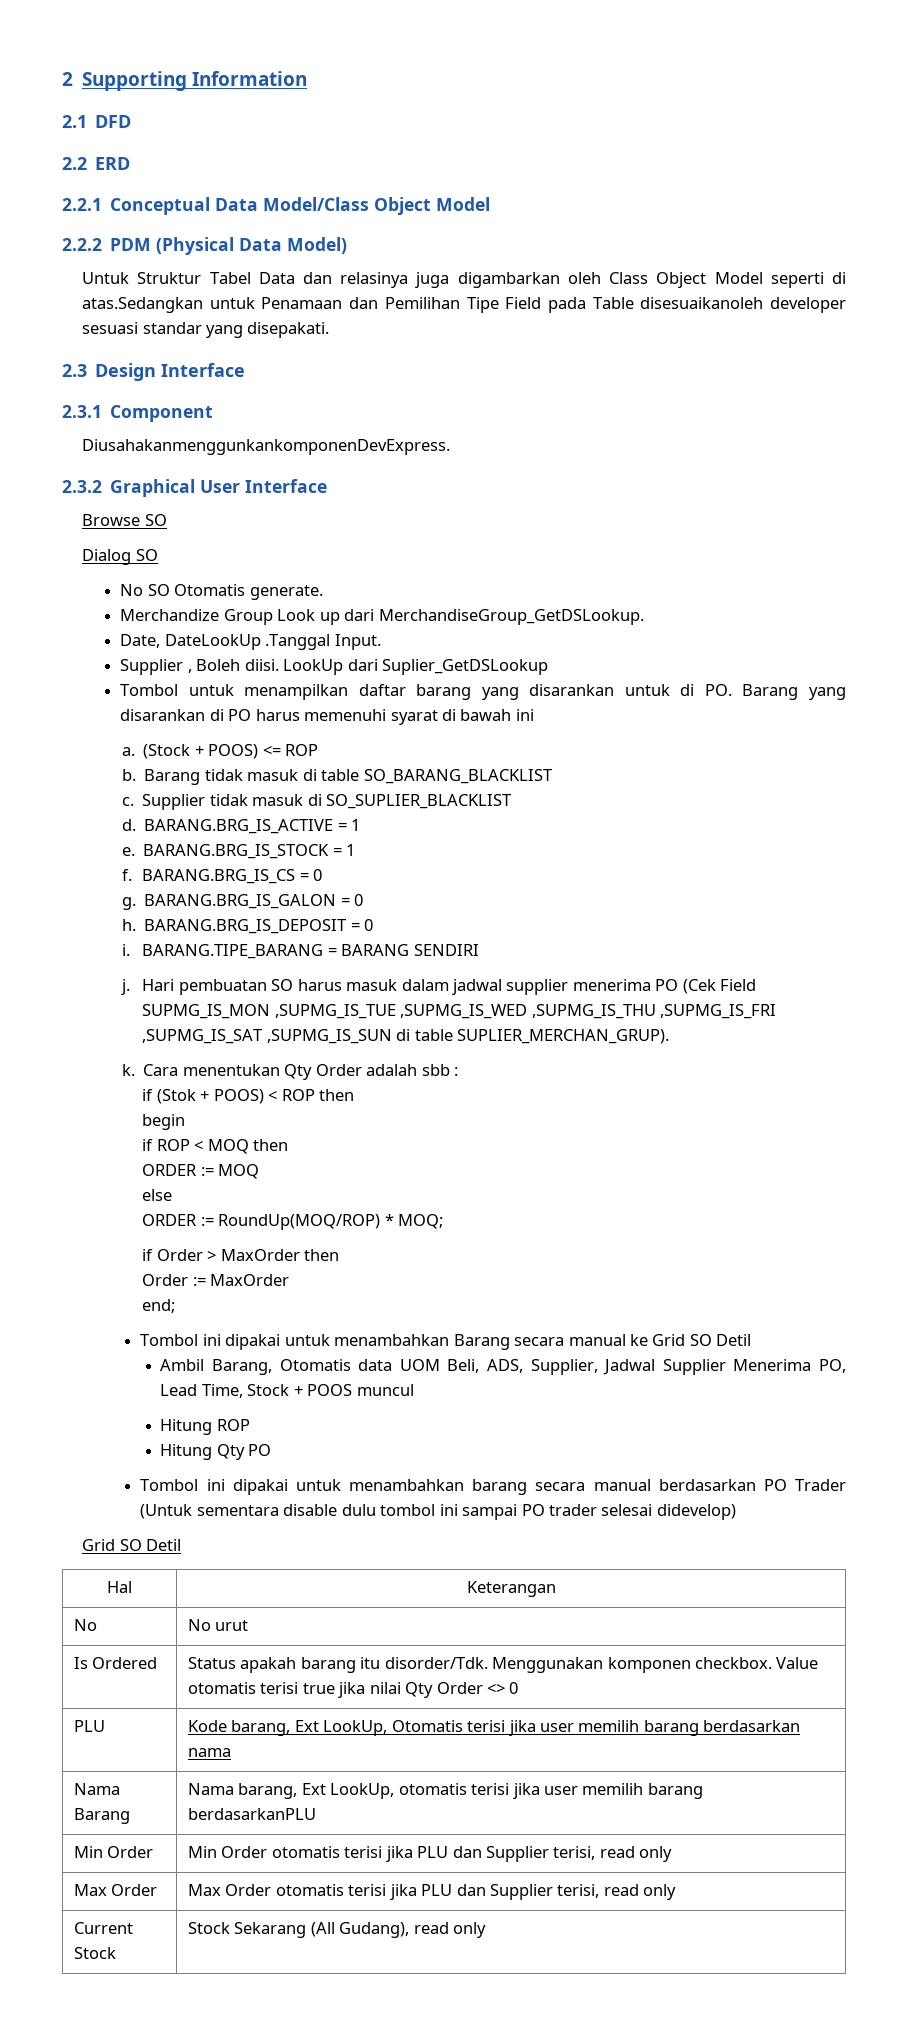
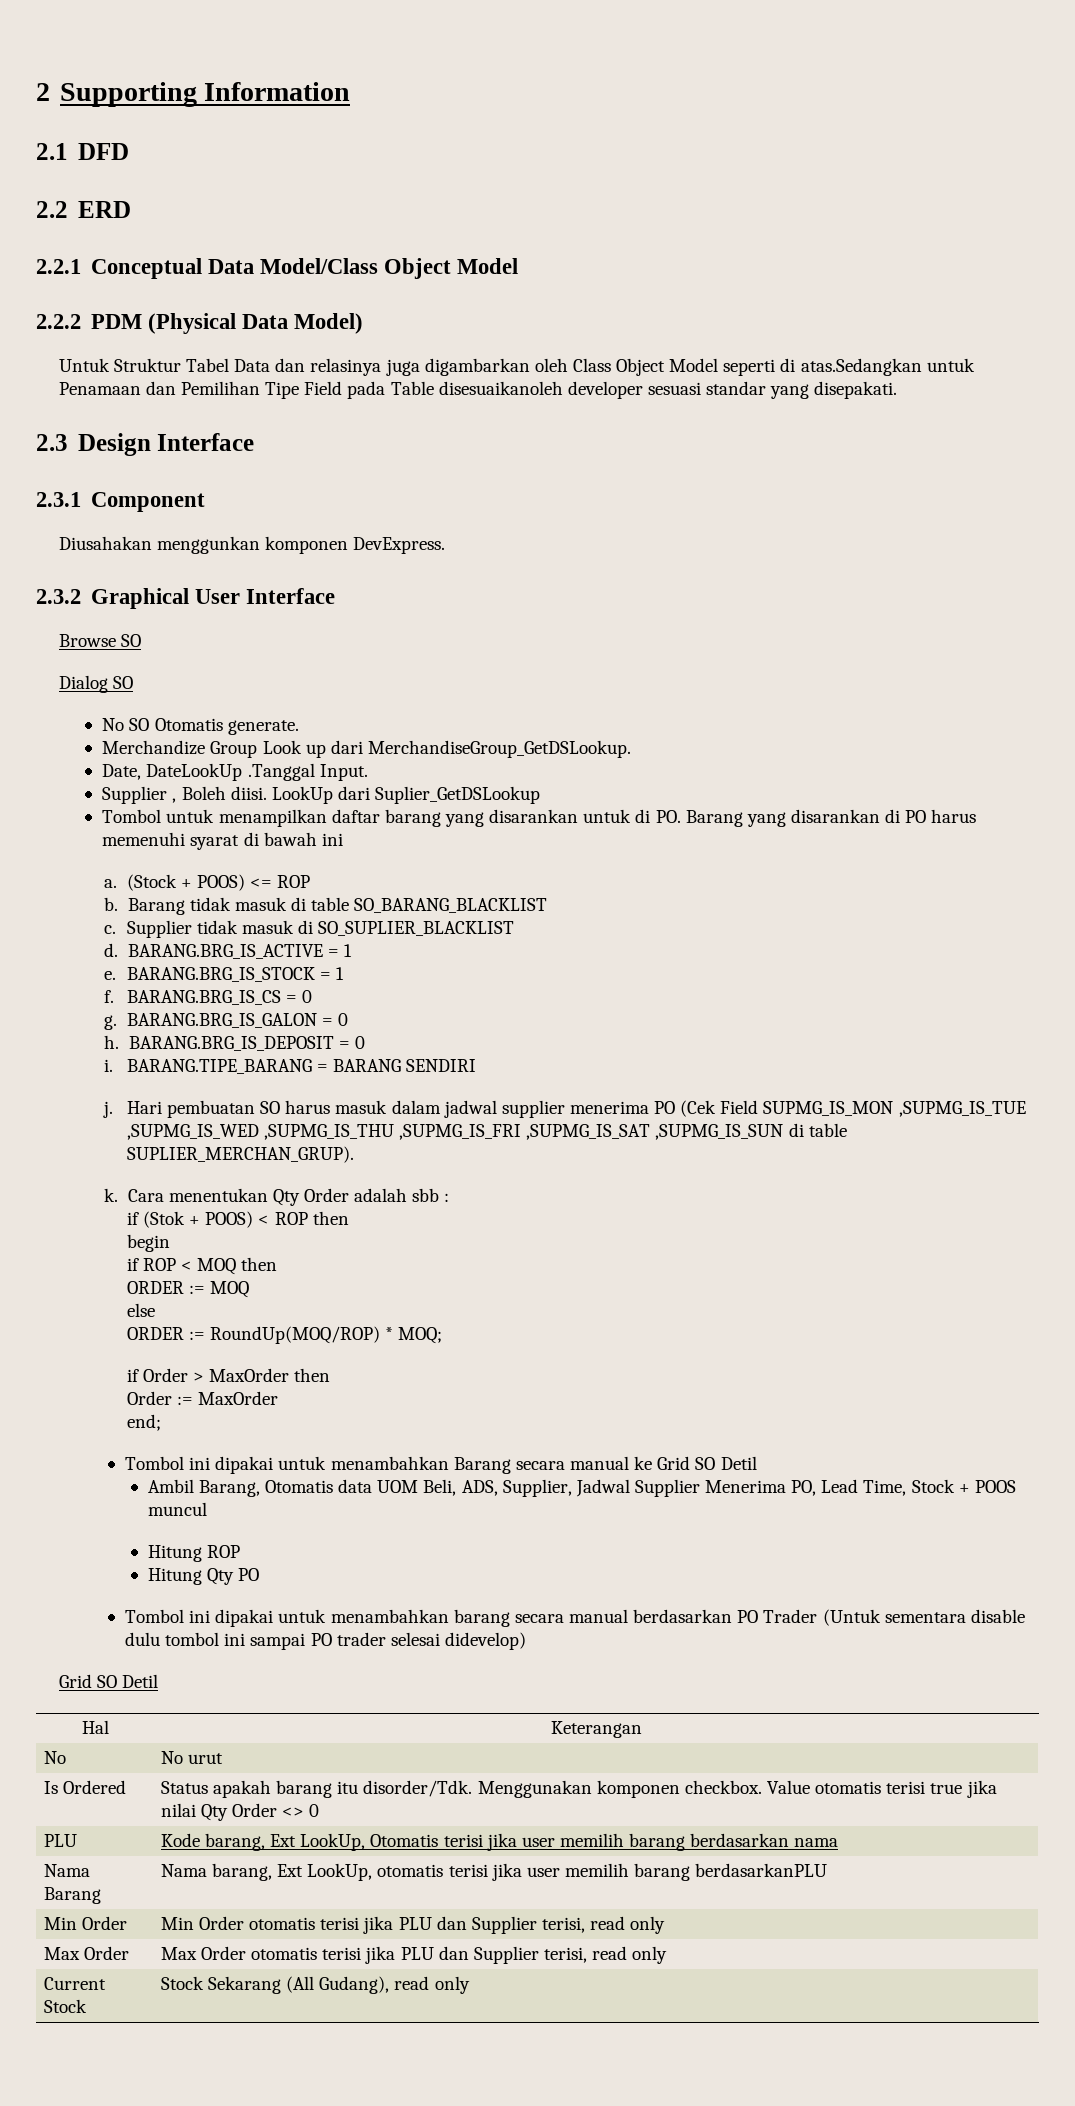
- DiusahakanmenggunkankomponenDevExpress.
+ Diusahakan menggunkan komponen DevExpress.

